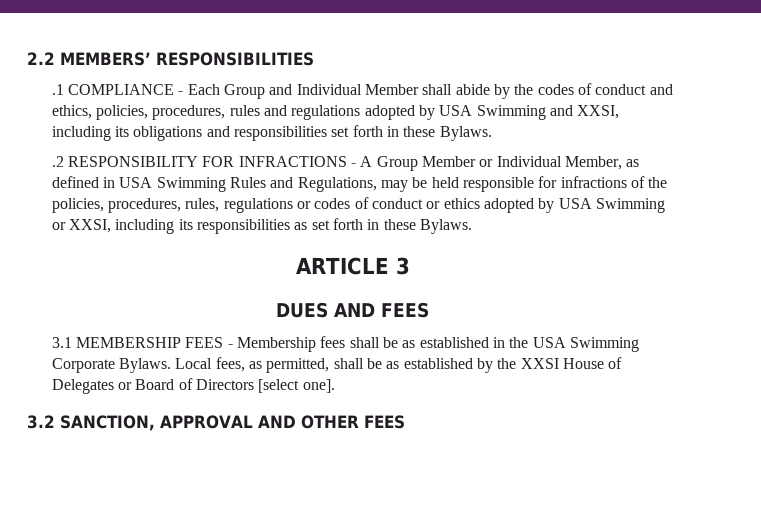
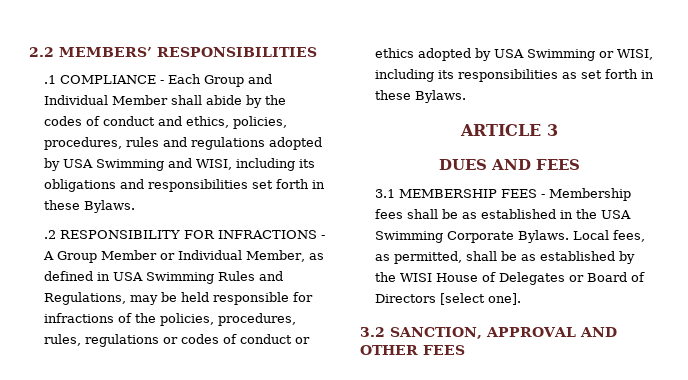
- .1 COMPLIANCE - Each Group and Individual Member shall abide by the codes of conduct and ethics, policies, procedures, rules and regulations adopted by USA Swimming and XXSI, including its obligations and responsibilities set forth in these Bylaws.
+ .1 COMPLIANCE - Each Group and Individual Member shall abide by the codes of conduct and ethics, policies, procedures, rules and regulations adopted by USA Swimming and WISI, including its obligations and responsibilities set forth in these Bylaws.
- .2 RESPONSIBILITY FOR INFRACTIONS - A Group Member or Individual Member, as defined in USA Swimming Rules and Regulations, may be held responsible for infractions of the policies, procedures, rules, regulations or codes of conduct or ethics adopted by USA Swimming or XXSI, including its responsibilities as set forth in these Bylaws.
+ .2 RESPONSIBILITY FOR INFRACTIONS - A Group Member or Individual Member, as defined in USA Swimming Rules and Regulations, may be held responsible for infractions of the policies, procedures, rules, regulations or codes of conduct or ethics adopted by USA Swimming or WISI, including its responsibilities as set forth in these Bylaws.
- Local fees, as permitted, shall be as established by the XXSI House of Delegates or Board of Directors [select one].
+ Local fees, as permitted, shall be as established by the WISI House of Delegates or Board of Directors [select one].

